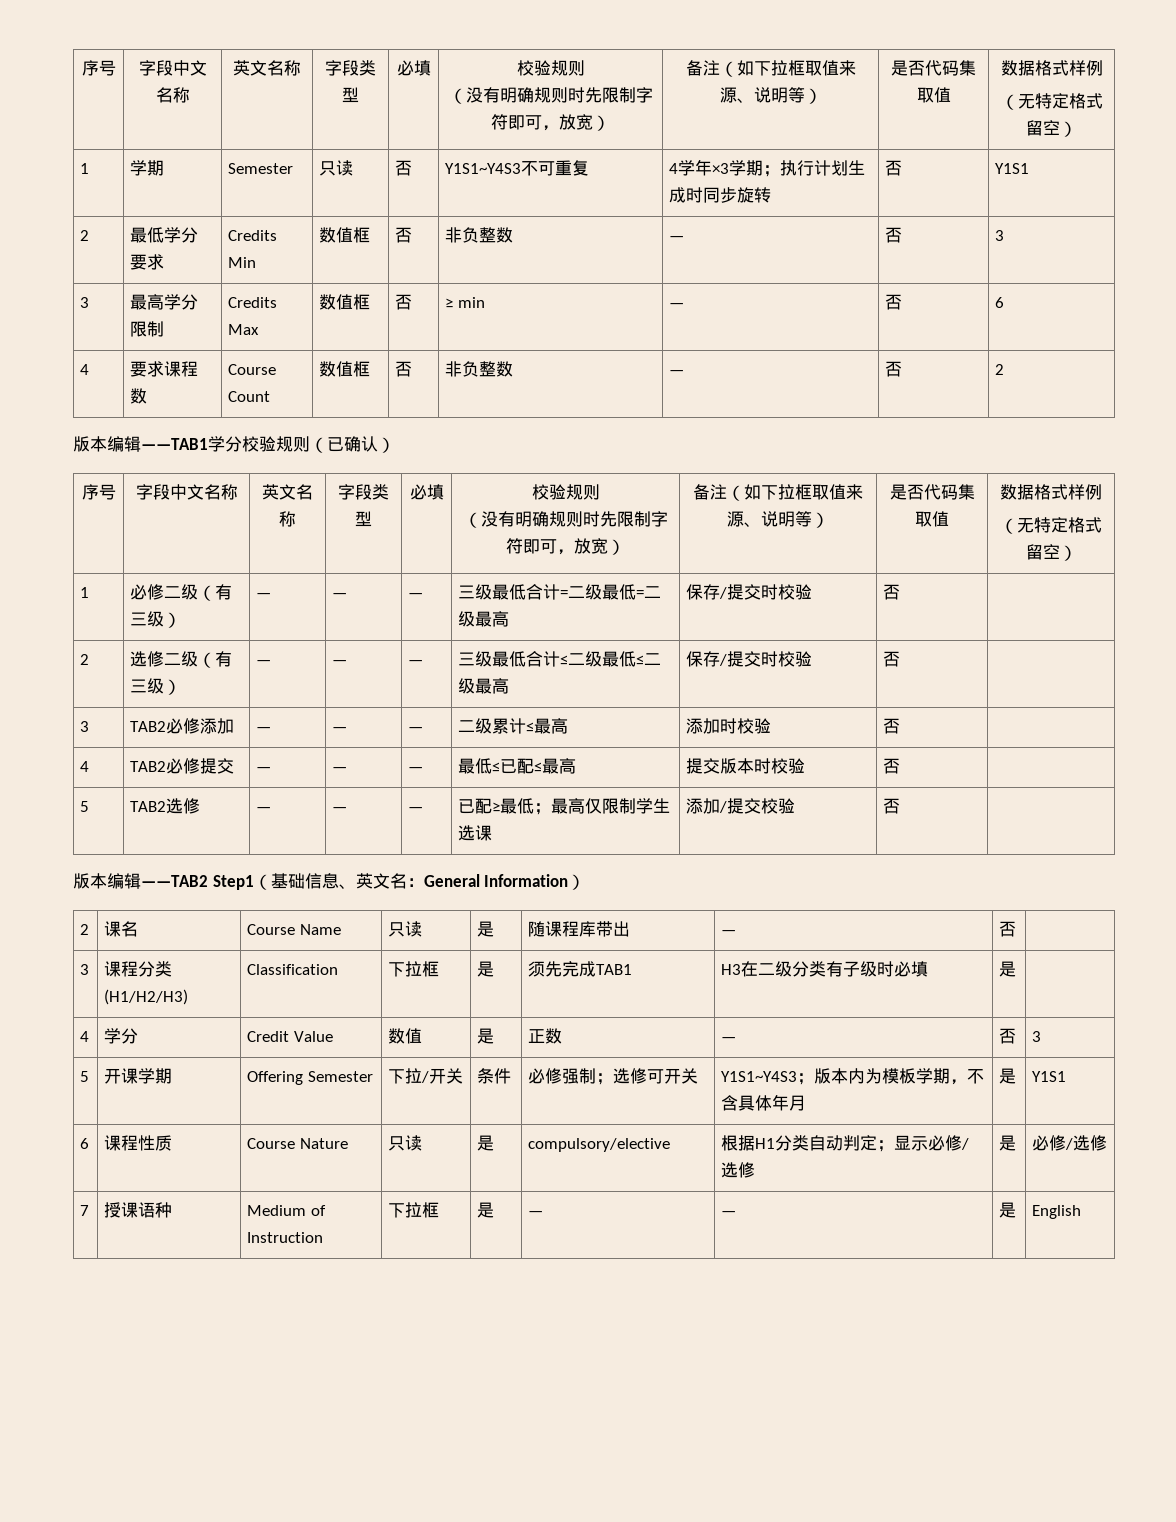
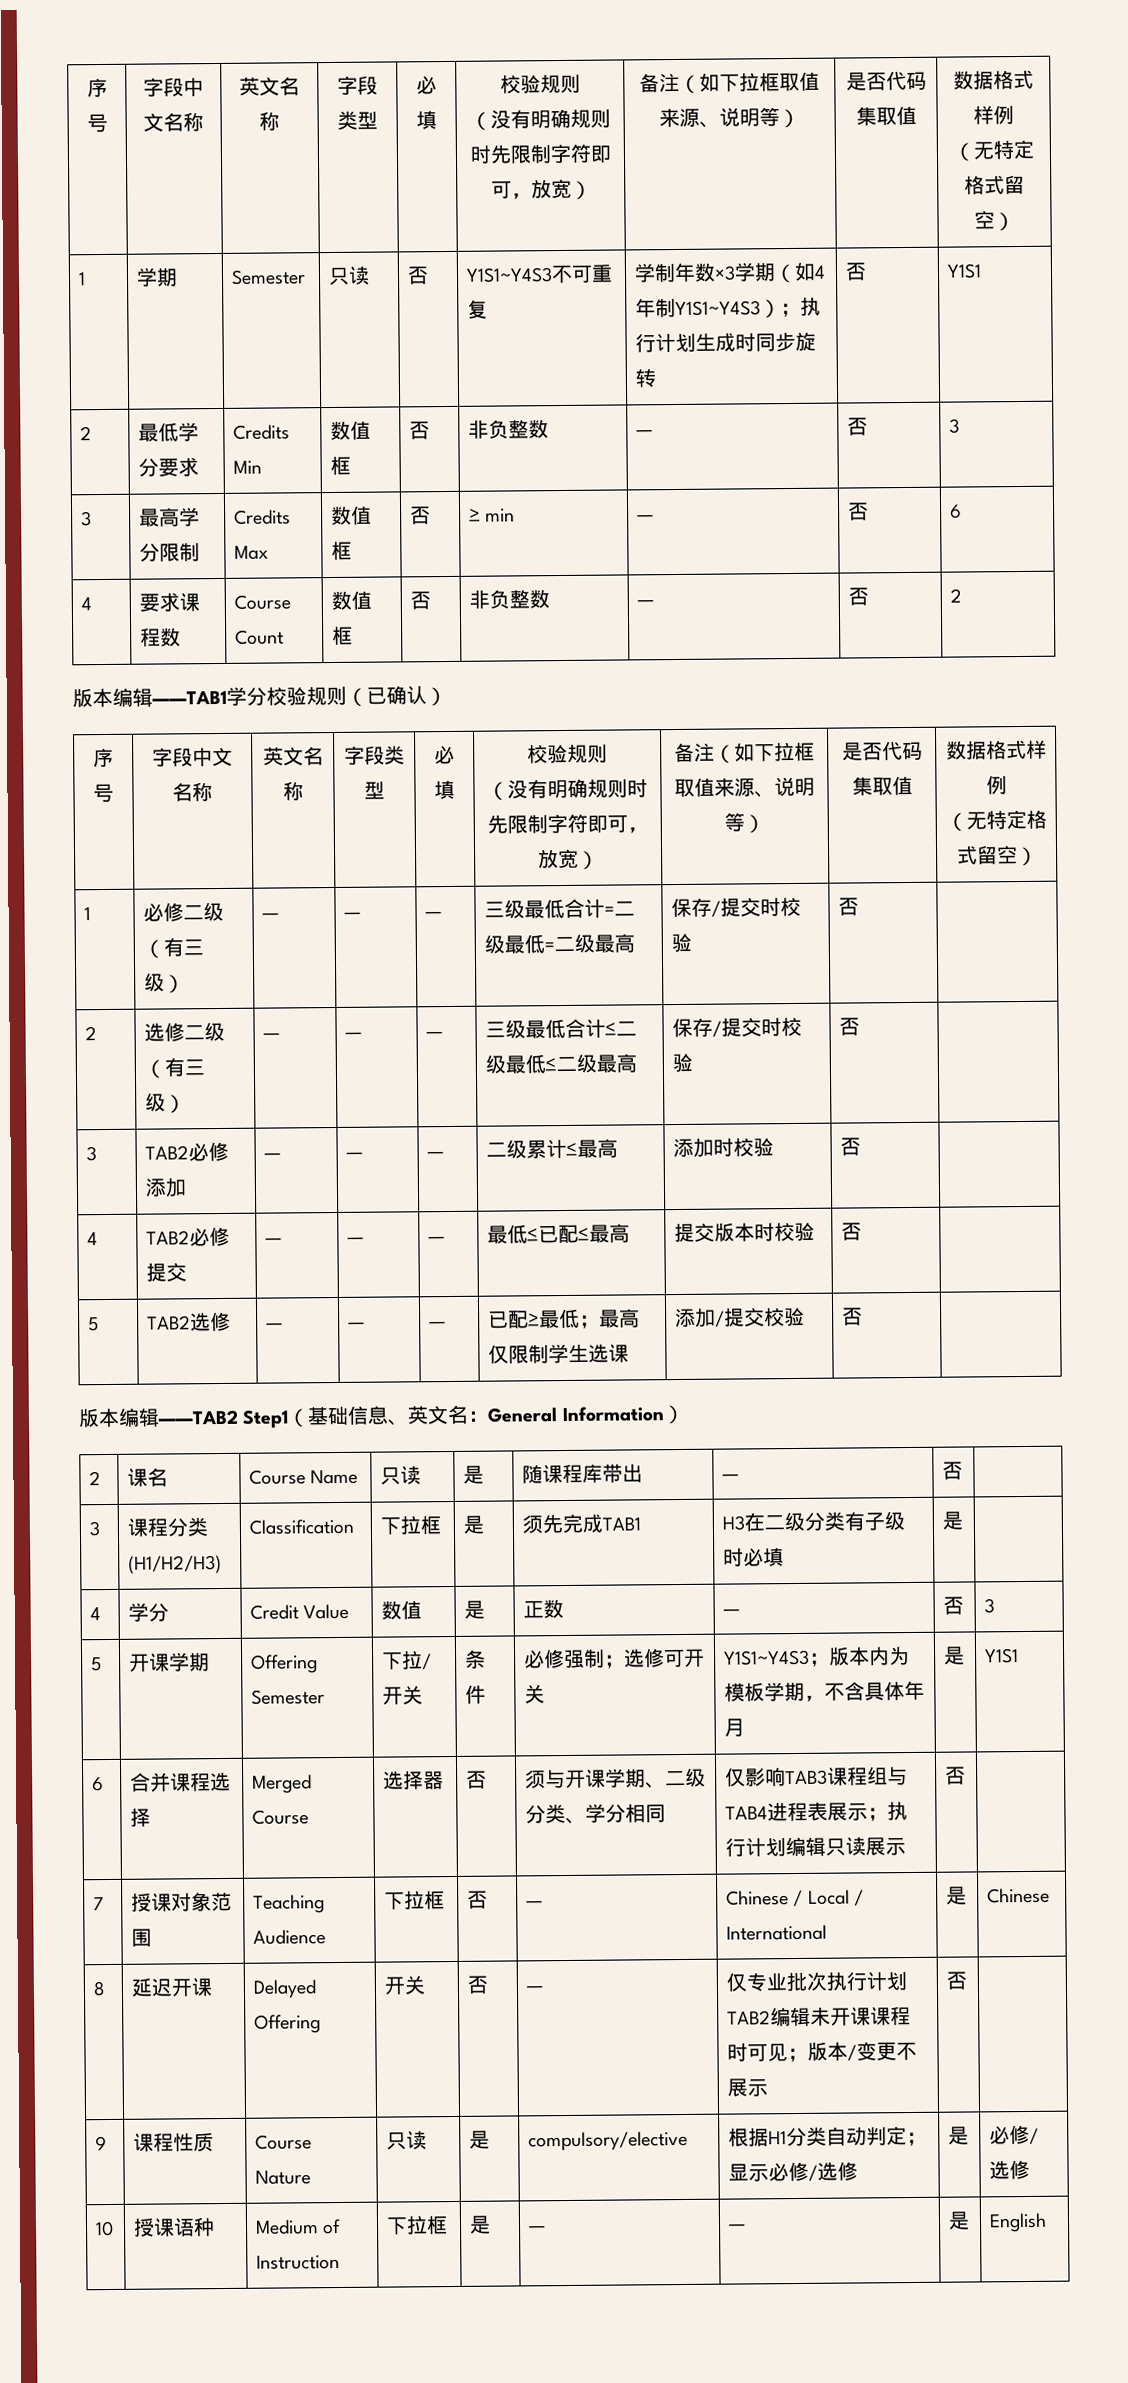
- 1 | 学期 | Semester | 只读 | 否 | Y1S1~Y4S3不可重复 | 4学年×3学期；执行计划生成时同步旋转 | 否 | Y1S1
+ 1 | 学期 | Semester | 只读 | 否 | Y1S1~Y4S3不可重复 | 学制年数×3学期（如4年制Y1S1~Y4S3）；执行计划生成时同步旋转 | 否 | Y1S1
- 6 | 课程性质 | Course Nature | 只读 | 是 | compulsory/elective | 根据H1分类自动判定；显示必修/选修 | 是 | 必修/选修
+ 6 | 合并课程选择 | Merged Course | 选择器 | 否 | 须与开课学期、二级分类、学分相同 | 仅影响TAB3课程组与TAB4进程表展示；执行计划编辑只读展示 | 否 |
+ 7 | 授课对象范围 | Teaching Audience | 下拉框 | 否 | — | Chinese / Local / International | 是 | Chinese
+ 8 | 延迟开课 | Delayed Offering | 开关 | 否 | — | 仅专业批次执行计划TAB2编辑未开课课程时可见；版本/变更不展示 | 否 |
+ 9 | 课程性质 | Course Nature | 只读 | 是 | compulsory/elective | 根据H1分类自动判定；显示必修/选修 | 是 | 必修/选修
- 7 | 授课语种 | Medium of Instruction | 下拉框 | 是 | — | — | 是 | English
+ 10 | 授课语种 | Medium of Instruction | 下拉框 | 是 | — | — | 是 | English

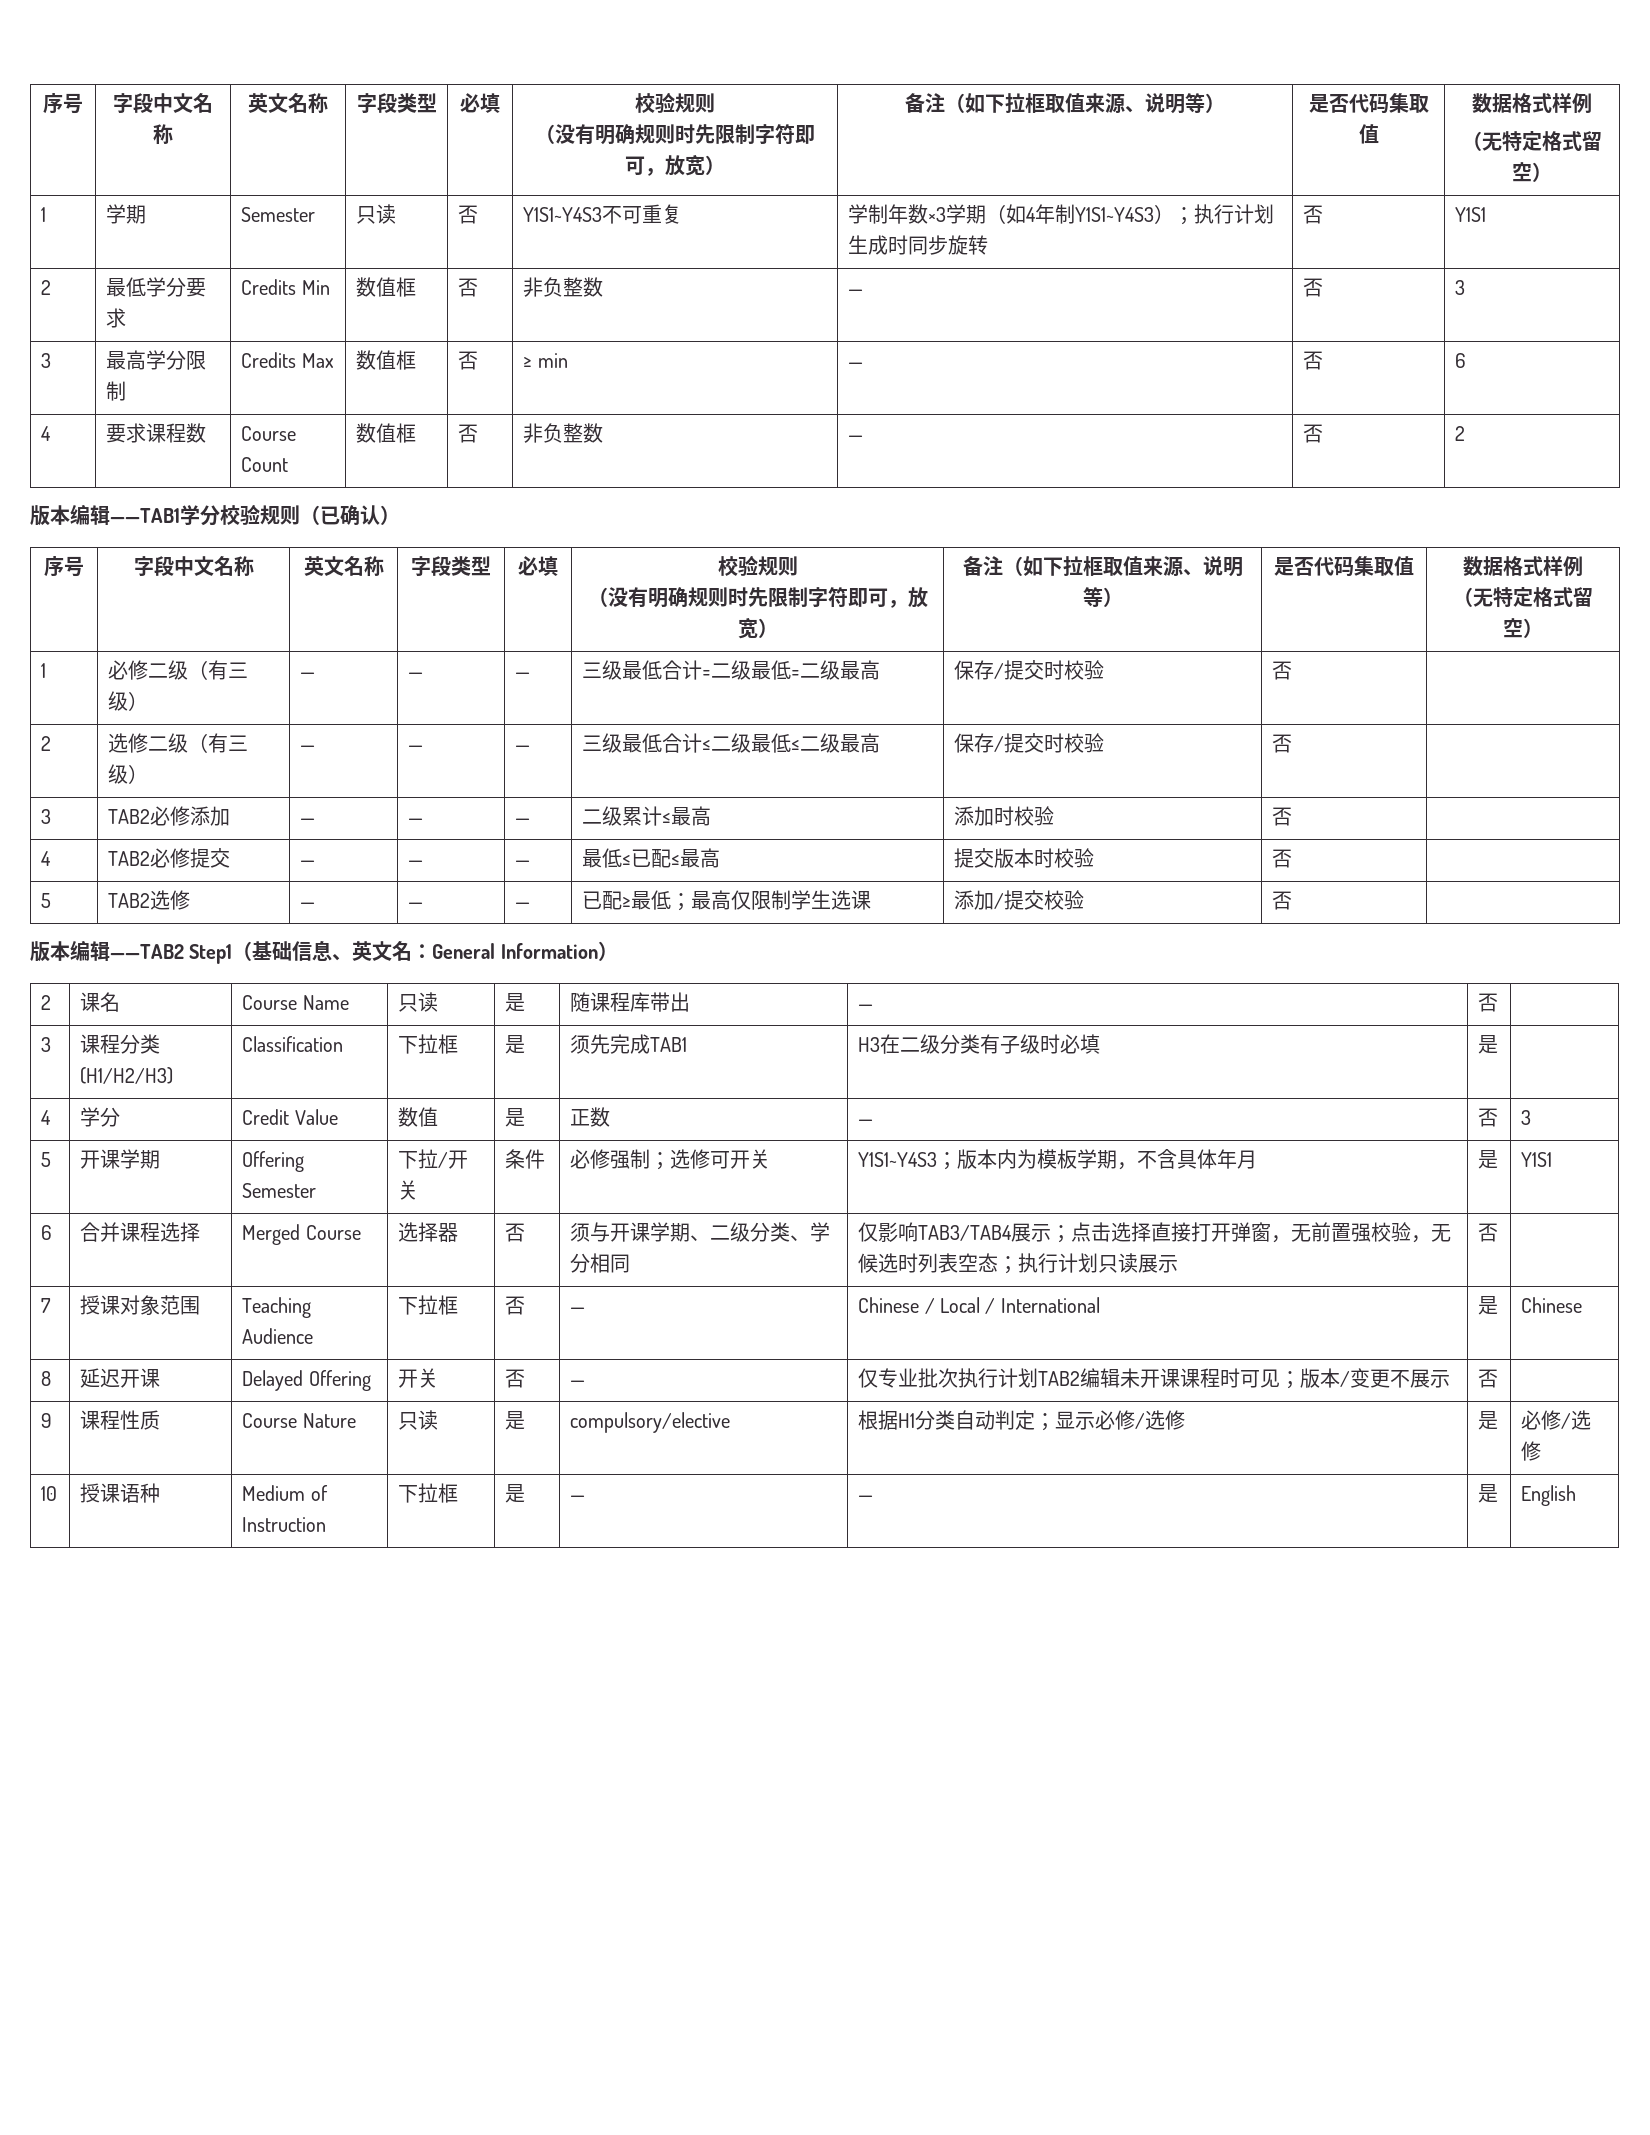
- 6 | 合并课程选择 | Merged Course | 选择器 | 否 | 须与开课学期、二级分类、学分相同 | 仅影响TAB3课程组与TAB4进程表展示；执行计划编辑只读展示 | 否 |
+ 6 | 合并课程选择 | Merged Course | 选择器 | 否 | 须与开课学期、二级分类、学分相同 | 仅影响TAB3/TAB4展示；点击选择直接打开弹窗，无前置强校验，无候选时列表空态；执行计划只读展示 | 否 |

